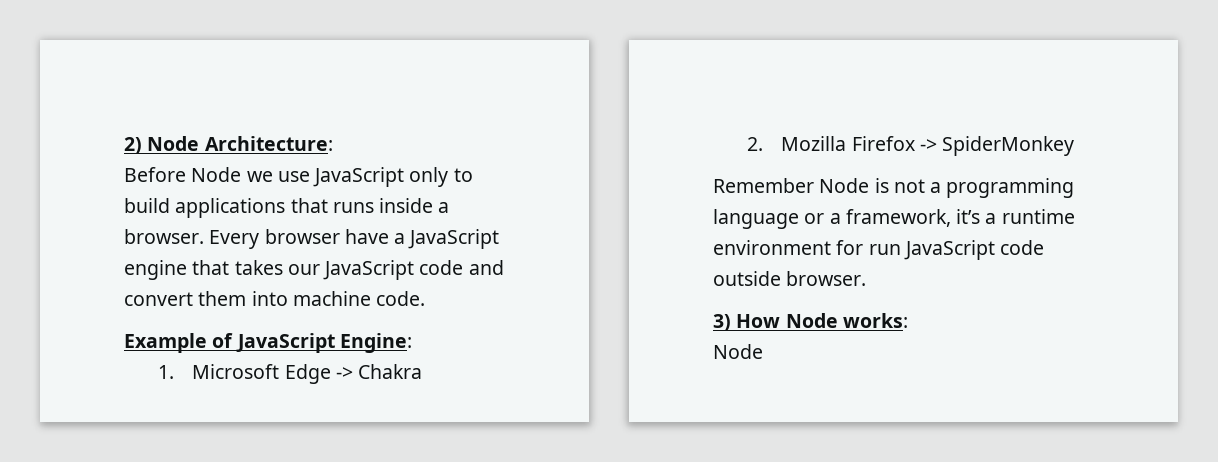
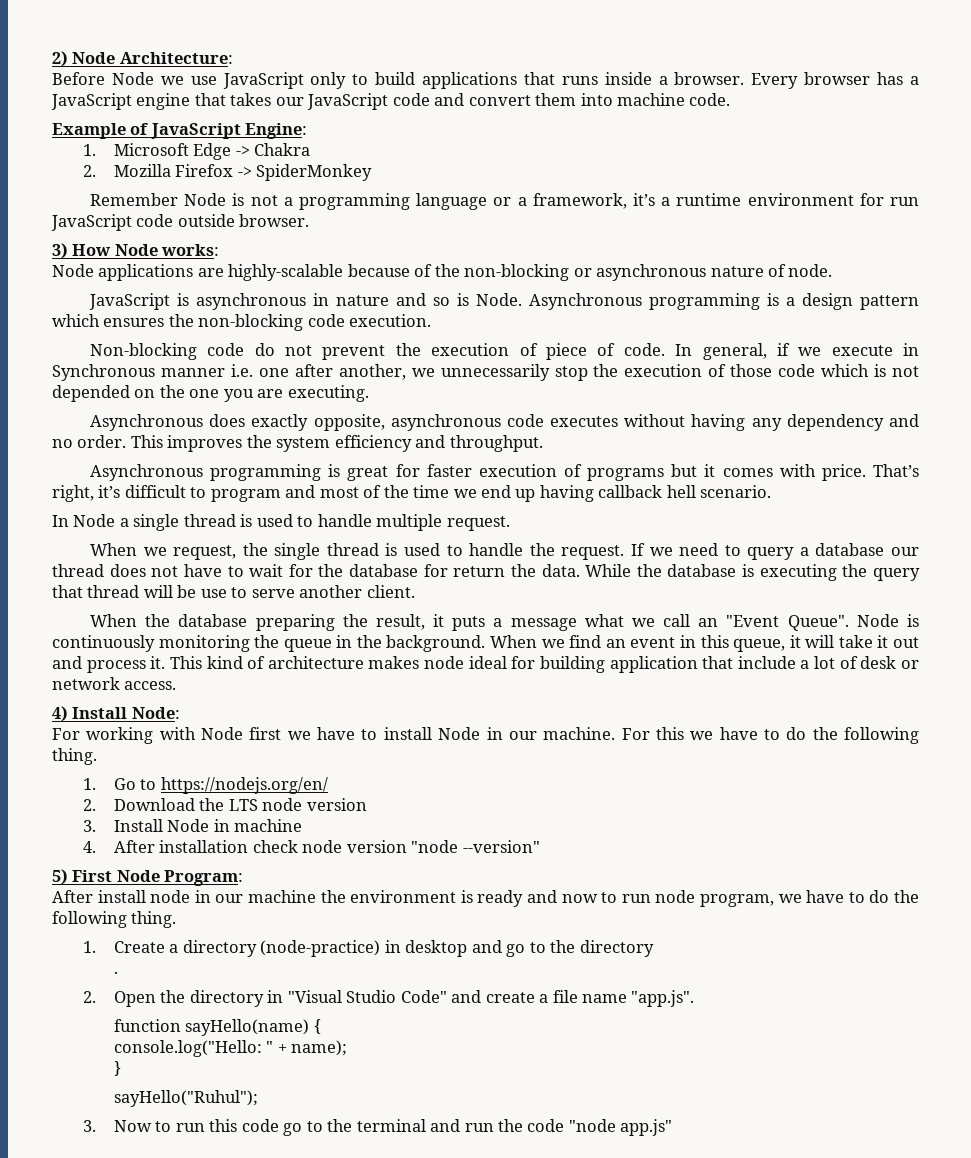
- Every browser have a JavaScript engine that takes our JavaScript code and convert them into machine code.
+ Every browser has a JavaScript engine that takes our JavaScript code and convert them into machine code.
  3) How Node works:
- Node
+ Node applications are highly-scalable because of the non-blocking or asynchronous nature of node.
+ JavaScript is asynchronous in nature and so is Node. Asynchronous programming is a design pattern which ensures the non-blocking code execution.
+ Non-blocking code do not prevent the execution of piece of code. In general, if we execute in Synchronous manner i.e. one after another, we unnecessarily stop the execution of those code which is not depended on the one you are executing.
+ Asynchronous does exactly opposite, asynchronous code executes without having any dependency and no order. This improves the system efficiency and throughput.
+ Asynchronous programming is great for faster execution of programs but it comes with price. That’s right, it’s difficult to program and most of the time we end up having callback hell scenario.
+ In Node a single thread is used to handle multiple request.
+ When we request, the single thread is used to handle the request. If we need to query a database our thread does not have to wait for the database for return the data. While the database is executing the query that thread will be use to serve another client.
+ When the database preparing the result, it puts a message what we call an "Event Queue". Node is continuously monitoring the queue in the background. When we find an event in this queue, it will take it out and process it. This kind of architecture makes node ideal for building application that include a lot of desk or network access.
+ 4) Install Node:
+ For working with Node first we have to install Node in our machine. For this we have to do the following thing.
+ 1. Go to https://nodejs.org/en/
+ 2. Download the LTS node version
+ 3. Install Node in machine
+ 4. After installation check node version "node --version"
+ 5) First Node Program:
+ After install node in our machine the environment is ready and now to run node program, we have to do the following thing.
+ 1. Create a directory (node-practice) in desktop and go to the directory
+ .
+ 2. Open the directory in "Visual Studio Code" and create a file name "app.js".
+ function sayHello(name) {
+ console.log("Hello: " + name);
+ }
+ sayHello("Ruhul");
+ 3. Now to run this code go to the terminal and run the code "node app.js"

